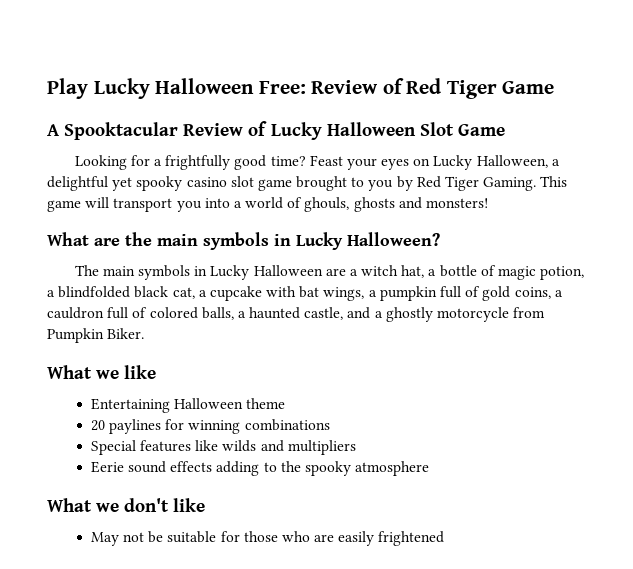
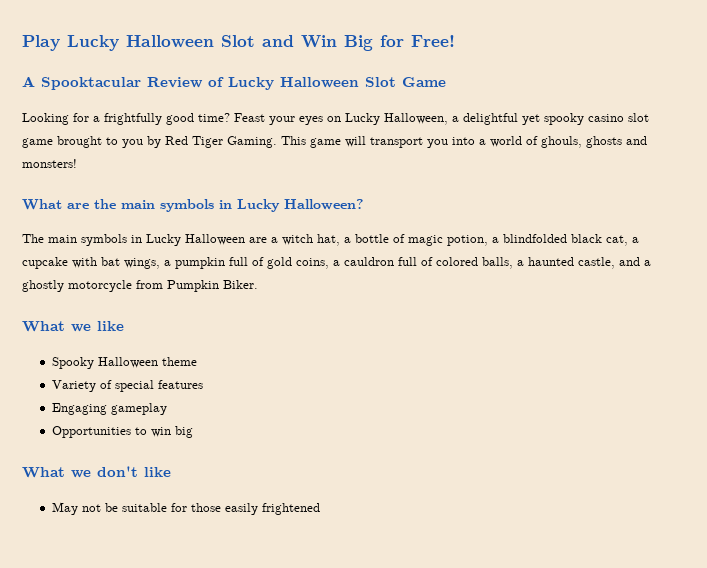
- Play Lucky Halloween Free: Review of Red Tiger Game
+ Play Lucky Halloween Slot and Win Big for Free!
- Entertaining Halloween theme
+ Spooky Halloween theme
- 20 paylines for winning combinations
- Special features like wilds and multipliers
- Eerie sound effects adding to the spooky atmosphere
+ Variety of special features
+ Engaging gameplay
+ Opportunities to win big
- May not be suitable for those who are easily frightened
+ May not be suitable for those easily frightened

